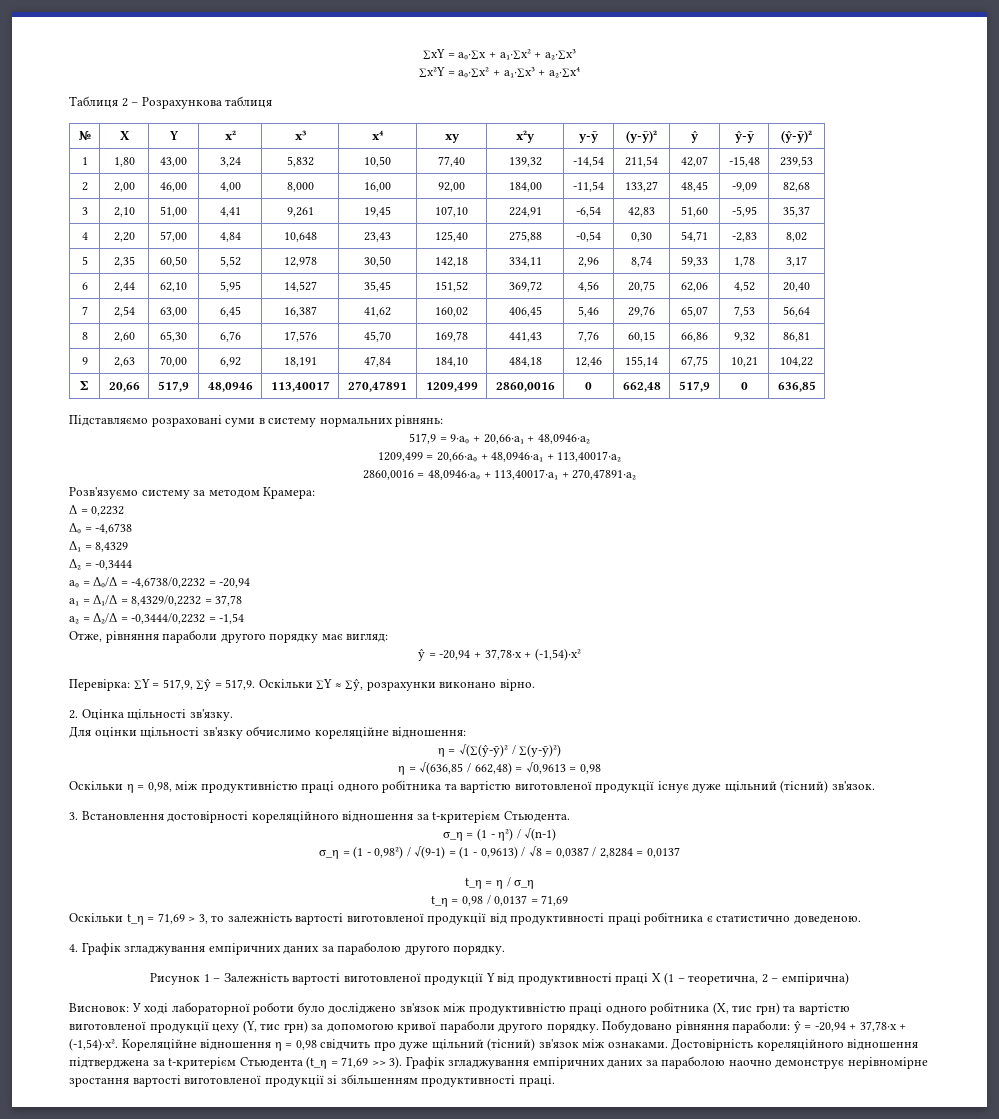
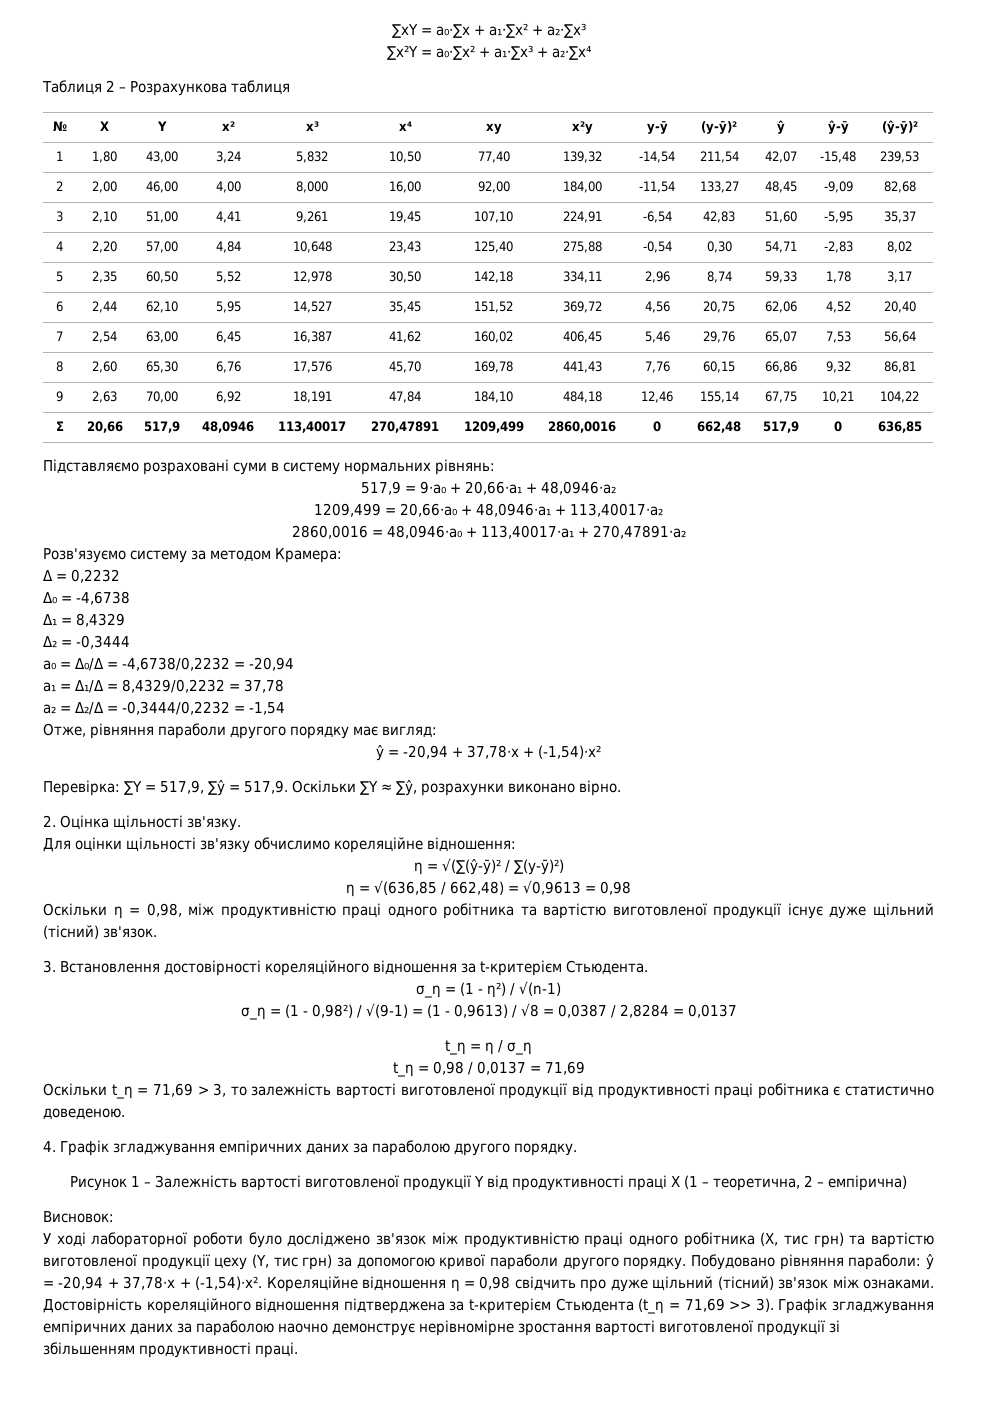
- Висновок: У ході лабораторної роботи було досліджено зв'язок між продуктивністю праці одного робітника (X, тис грн) та вартістю виготовленої продукції цеху (Y, тис грн) за допомогою кривої параболи другого порядку.
+ Висновок:
+ У ході лабораторної роботи було досліджено зв'язок між продуктивністю праці одного робітника (X, тис грн) та вартістю виготовленої продукції цеху (Y, тис грн) за допомогою кривої параболи другого порядку.

